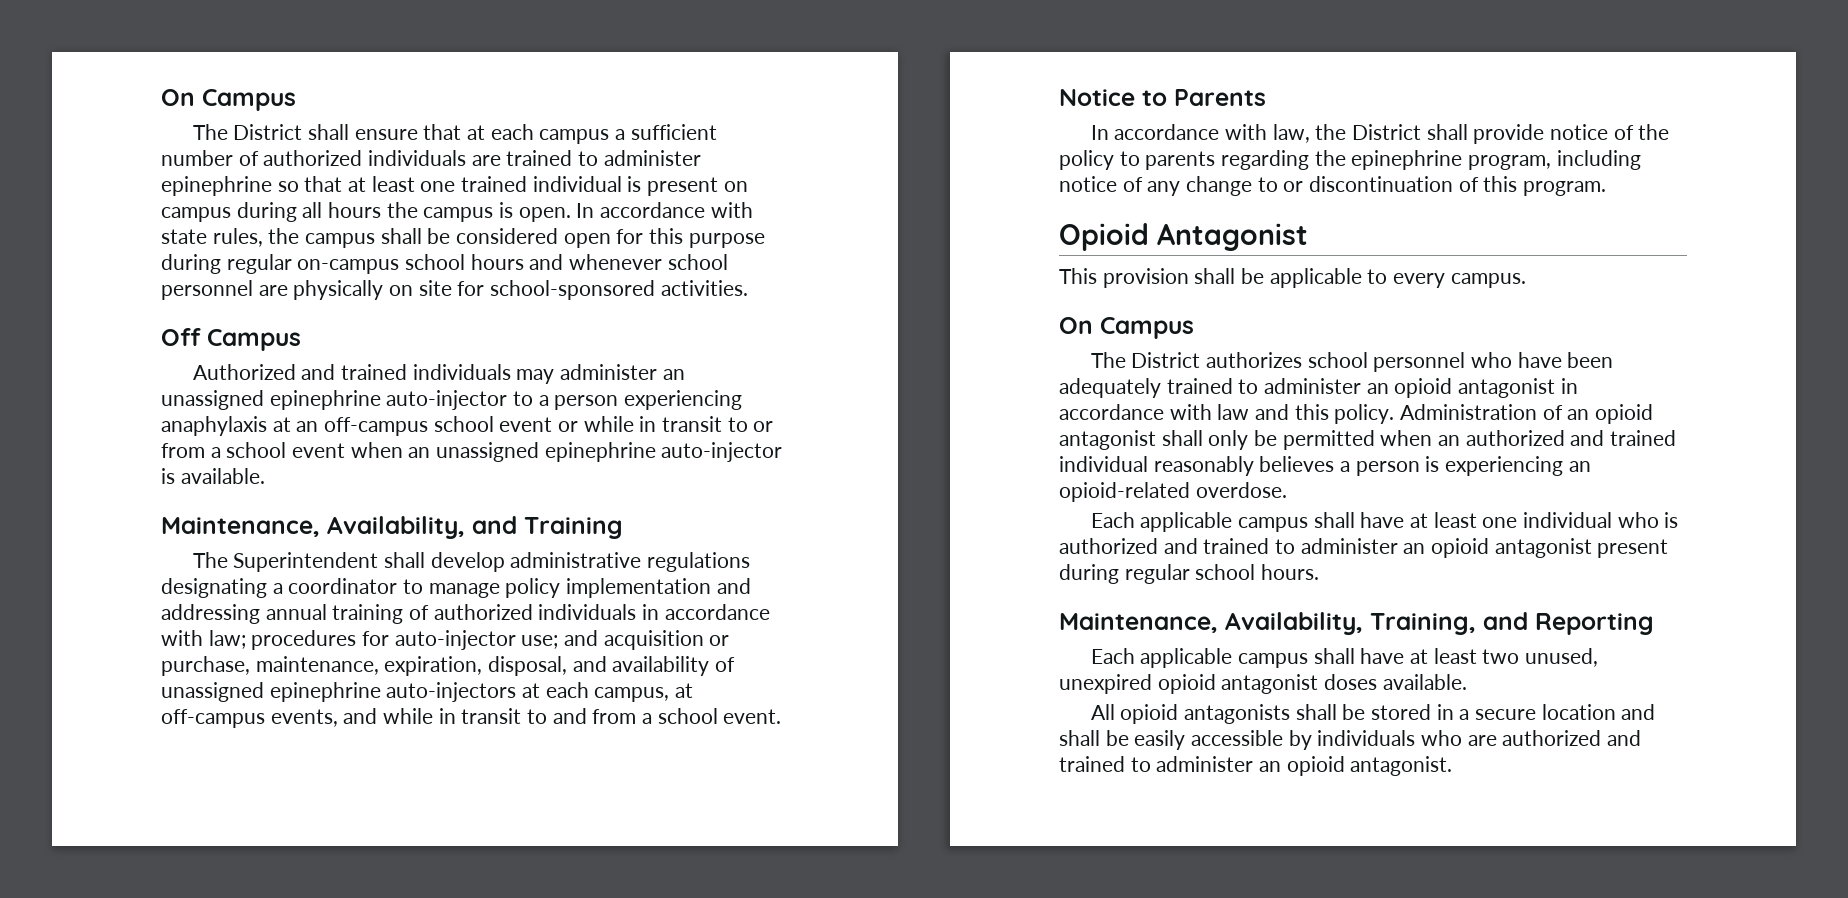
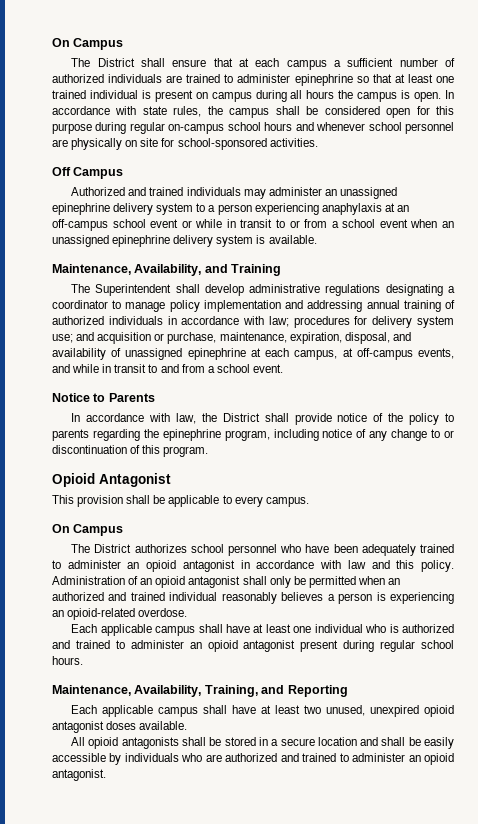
- Authorized and trained individuals may administer an unassigned epinephrine auto-injector to a person experiencing anaphylaxis at an off-campus school event or while in transit to or from a school event when an unassigned epinephrine auto-injector is available.
+ Authorized and trained individuals may administer an unassigned epinephrine delivery system to a person experiencing anaphylaxis at an off-campus school event or while in transit to or from a school event when an unassigned epinephrine delivery system is available.
- The Superintendent shall develop administrative regulations designating a coordinator to manage policy implementation and addressing annual training of authorized individuals in accordance with law; procedures for auto-injector use; and acquisition or purchase, maintenance, expiration, disposal, and availability of unassigned epinephrine auto-injectors at each campus, at off-campus events, and while in transit to and from a school event.
+ The Superintendent shall develop administrative regulations designating a coordinator to manage policy implementation and addressing annual training of authorized individuals in accordance with law; procedures for delivery system use; and acquisition or purchase, maintenance, expiration, disposal, and availability of unassigned epinephrine at each campus, at off-campus events, and while in transit to and from a school event.

